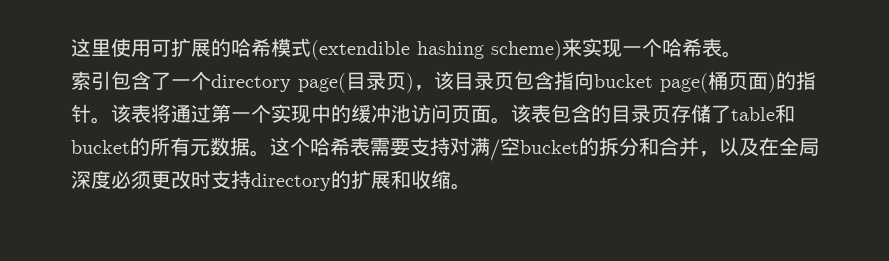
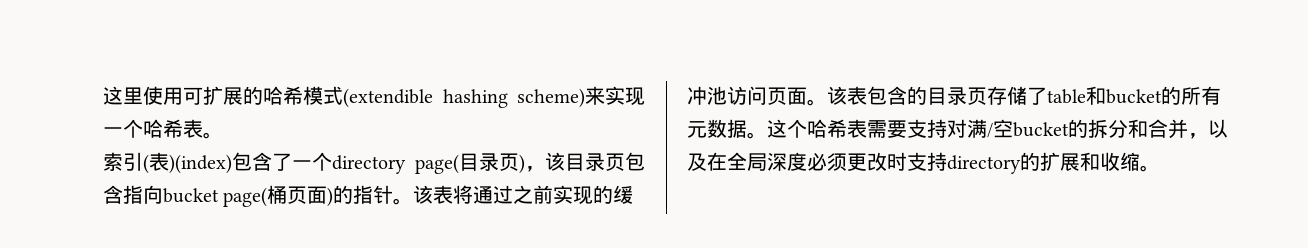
- 索引包含了一个directory page(目录页)，该目录页包含指向bucket page(桶页面)的指针。
+ 索引(表)(index)包含了一个directory page(目录页)，该目录页包含指向bucket page(桶页面)的指针。
- 该表将通过第一个实现中的缓冲池访问页面。
+ 该表将通过之前实现的缓冲池访问页面。

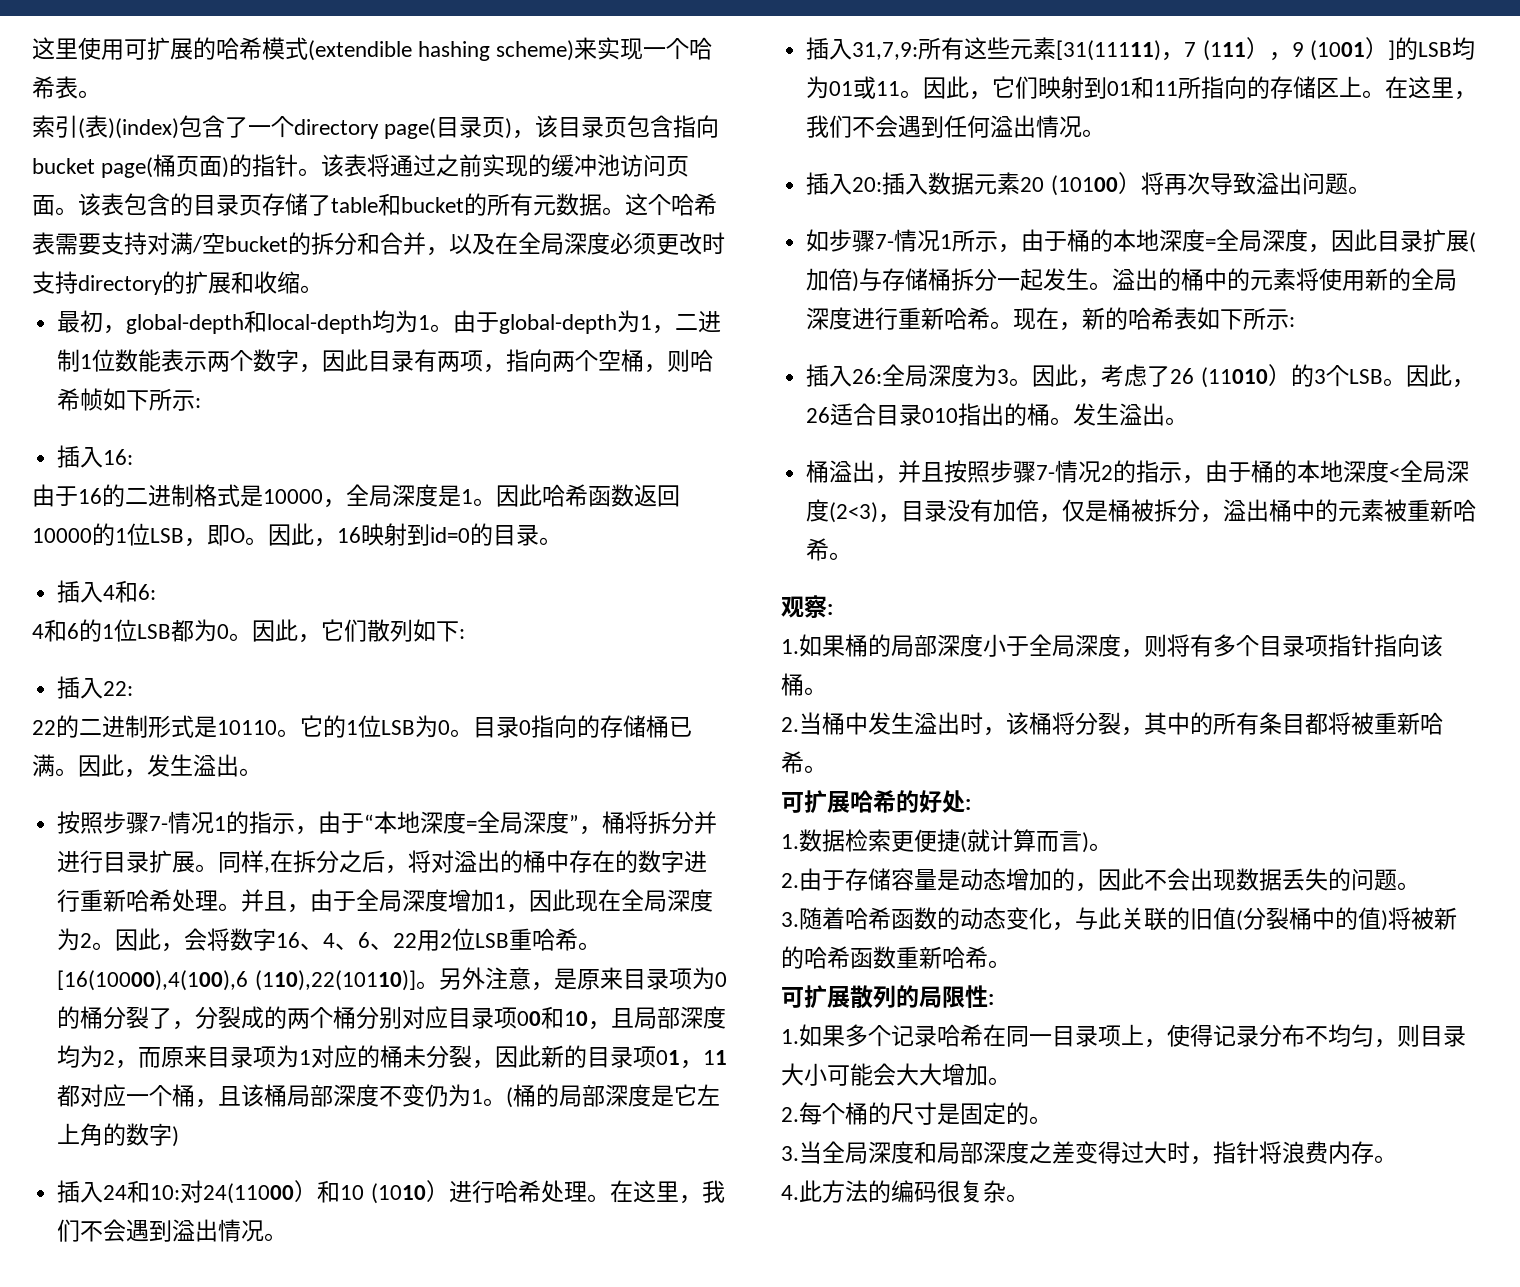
+ 最初，global-depth和local-depth均为1。由于global-depth为1，二进制1位数能表示两个数字，因此目录有两项，指向两个空桶，则哈希帧如下所示:
+ 插入16:
+ 由于16的二进制格式是10000，全局深度是1。因此哈希函数返回10000的1位LSB，即O。因此，16映射到id=0的目录。
+ 插入4和6:
+ 4和6的1位LSB都为0。因此，它们散列如下:
+ 插入22:
+ 22的二进制形式是10110。它的1位LSB为0。目录0指向的存储桶已满。因此，发生溢出。
+ 按照步骤7-情况1的指示，由于“本地深度=全局深度”，桶将拆分并进行目录扩展。同样,在拆分之后，将对溢出的桶中存在的数字进行重新哈希处理。并且，由于全局深度增加1，因此现在全局深度为2。因此，会将数字16、4、6、22用2位LSB重哈希。[16(10000),4(100),6 (110),22(10110)]。另外注意，是原来目录项为0的桶分裂了，分裂成的两个桶分别对应目录项00和10，且局部深度均为2，而原来目录项为1对应的桶未分裂，因此新的目录项01，11都对应一个桶，且该桶局部深度不变仍为1。(桶的局部深度是它左上角的数字)
+ 插入24和10:对24(11000）和10 (1010）进行哈希处理。在这里，我们不会遇到溢出情况。
+ 插入31,7,9:所有这些元素[31(11111)，7 (111），9 (1001）]的LSB均为01或11。因此，它们映射到01和11所指向的存储区上。在这里，我们不会遇到任何溢出情况。
+ 插入20:插入数据元素20 (10100）将再次导致溢出问题。
+ 如步骤7-情况1所示，由于桶的本地深度=全局深度，因此目录扩展(加倍)与存储桶拆分一起发生。溢出的桶中的元素将使用新的全局深度进行重新哈希。现在，新的哈希表如下所示:
+ 插入26:全局深度为3。因此，考虑了26 (11010）的3个LSB。因此，26适合目录010指出的桶。发生溢出。
+ 桶溢出，并且按照步骤7-情况2的指示，由于桶的本地深度<全局深度(2<3)，目录没有加倍，仅是桶被拆分，溢出桶中的元素被重新哈希。
+ 观察:
+ 1.如果桶的局部深度小于全局深度，则将有多个目录项指针指向该桶。
+ 2.当桶中发生溢出时，该桶将分裂，其中的所有条目都将被重新哈希。
+ 可扩展哈希的好处:
+ 1.数据检索更便捷(就计算而言)。
+ 2.由于存储容量是动态增加的，因此不会出现数据丢失的问题。
+ 3.随着哈希函数的动态变化，与此关联的旧值(分裂桶中的值)将被新的哈希函数重新哈希。
+ 可扩展散列的局限性:
+ 1.如果多个记录哈希在同一目录项上，使得记录分布不均匀，则目录大小可能会大大增加。
+ 2.每个桶的尺寸是固定的。
+ 3.当全局深度和局部深度之差变得过大时，指针将浪费内存。
+ 4.此方法的编码很复杂。

